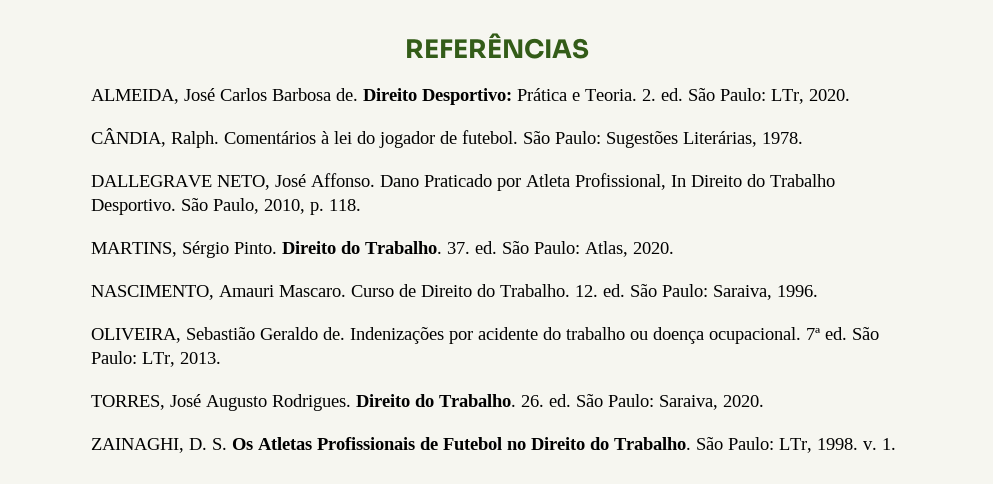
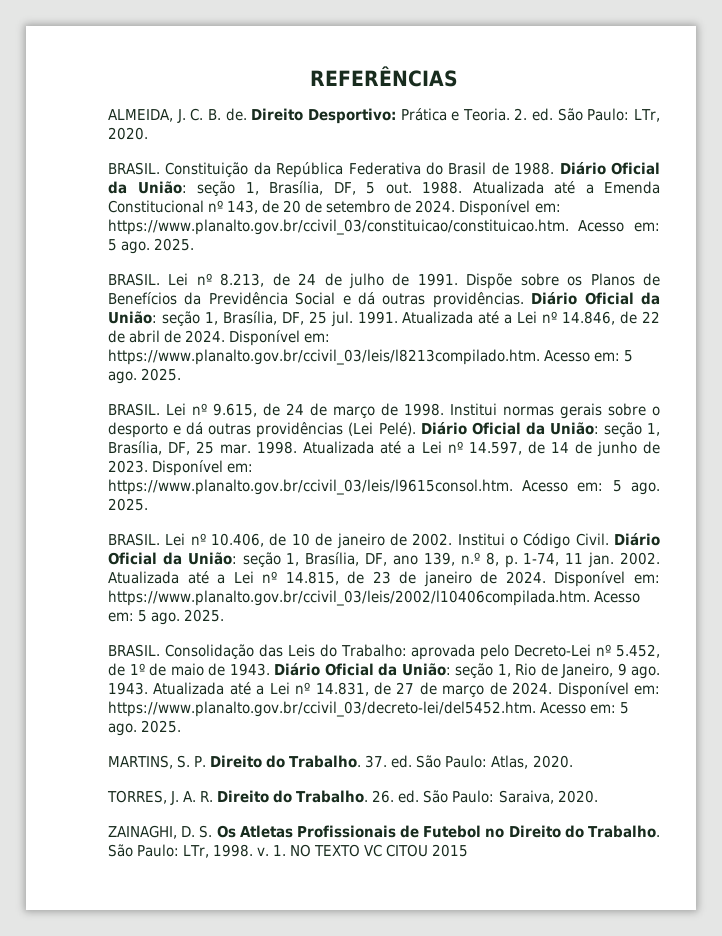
- ALMEIDA, José Carlos Barbosa de.
+ ALMEIDA, J. C. B. de.
- CÂNDIA, Ralph. Comentários à lei do jogador de futebol. São Paulo: Sugestões Literárias, 1978.
- DALLEGRAVE NETO, José Affonso. Dano Praticado por Atleta Profissional, In Direito do Trabalho Desportivo. São Paulo, 2010, p. 118.
+ BRASIL. Constituição da República Federativa do Brasil de 1988. Diário Oficial da União: seção 1, Brasília, DF, 5 out. 1988. Atualizada até a Emenda Constitucional nº 143, de 20 de setembro de 2024. Disponível em: https://www.planalto.gov.br/ccivil_03/constituicao/constituicao.htm. Acesso em: 5 ago. 2025.
+ BRASIL. Lei nº 8.213, de 24 de julho de 1991. Dispõe sobre os Planos de Benefícios da Previdência Social e dá outras providências. Diário Oficial da União: seção 1, Brasília, DF, 25 jul. 1991. Atualizada até a Lei nº 14.846, de 22 de abril de 2024. Disponível em: https://www.planalto.gov.br/ccivil_03/leis/l8213compilado.htm. Acesso em: 5 ago. 2025.
+ BRASIL. Lei nº 9.615, de 24 de março de 1998. Institui normas gerais sobre o desporto e dá outras providências (Lei Pelé). Diário Oficial da União: seção 1, Brasília, DF, 25 mar. 1998. Atualizada até a Lei nº 14.597, de 14 de junho de 2023. Disponível em: https://www.planalto.gov.br/ccivil_03/leis/l9615consol.htm. Acesso em: 5 ago. 2025.
+ BRASIL. Lei nº 10.406, de 10 de janeiro de 2002. Institui o Código Civil. Diário Oficial da União: seção 1, Brasília, DF, ano 139, n.º 8, p. 1-74, 11 jan. 2002. Atualizada até a Lei nº 14.815, de 23 de janeiro de 2024. Disponível em: https://www.planalto.gov.br/ccivil_03/leis/2002/l10406compilada.htm. Acesso em: 5 ago. 2025.
+ BRASIL. Consolidação das Leis do Trabalho: aprovada pelo Decreto-Lei nº 5.452, de 1º de maio de 1943. Diário Oficial da União: seção 1, Rio de Janeiro, 9 ago. 1943. Atualizada até a Lei nº 14.831, de 27 de março de 2024. Disponível em: https://www.planalto.gov.br/ccivil_03/decreto-lei/del5452.htm. Acesso em: 5 ago. 2025.
- MARTINS, Sérgio Pinto. Direito do Trabalho.
+ MARTINS, S. P. Direito do Trabalho.
- NASCIMENTO, Amauri Mascaro. Curso de Direito do Trabalho. 12. ed. São Paulo: Saraiva, 1996.
- OLIVEIRA, Sebastião Geraldo de. Indenizações por acidente do trabalho ou doença ocupacional. 7ª ed. São Paulo: LTr, 2013.
- TORRES, José Augusto Rodrigues. Direito do Trabalho.
+ TORRES, J. A. R. Direito do Trabalho.
- 1.
+ 1. NO TEXTO VC CITOU 2015

